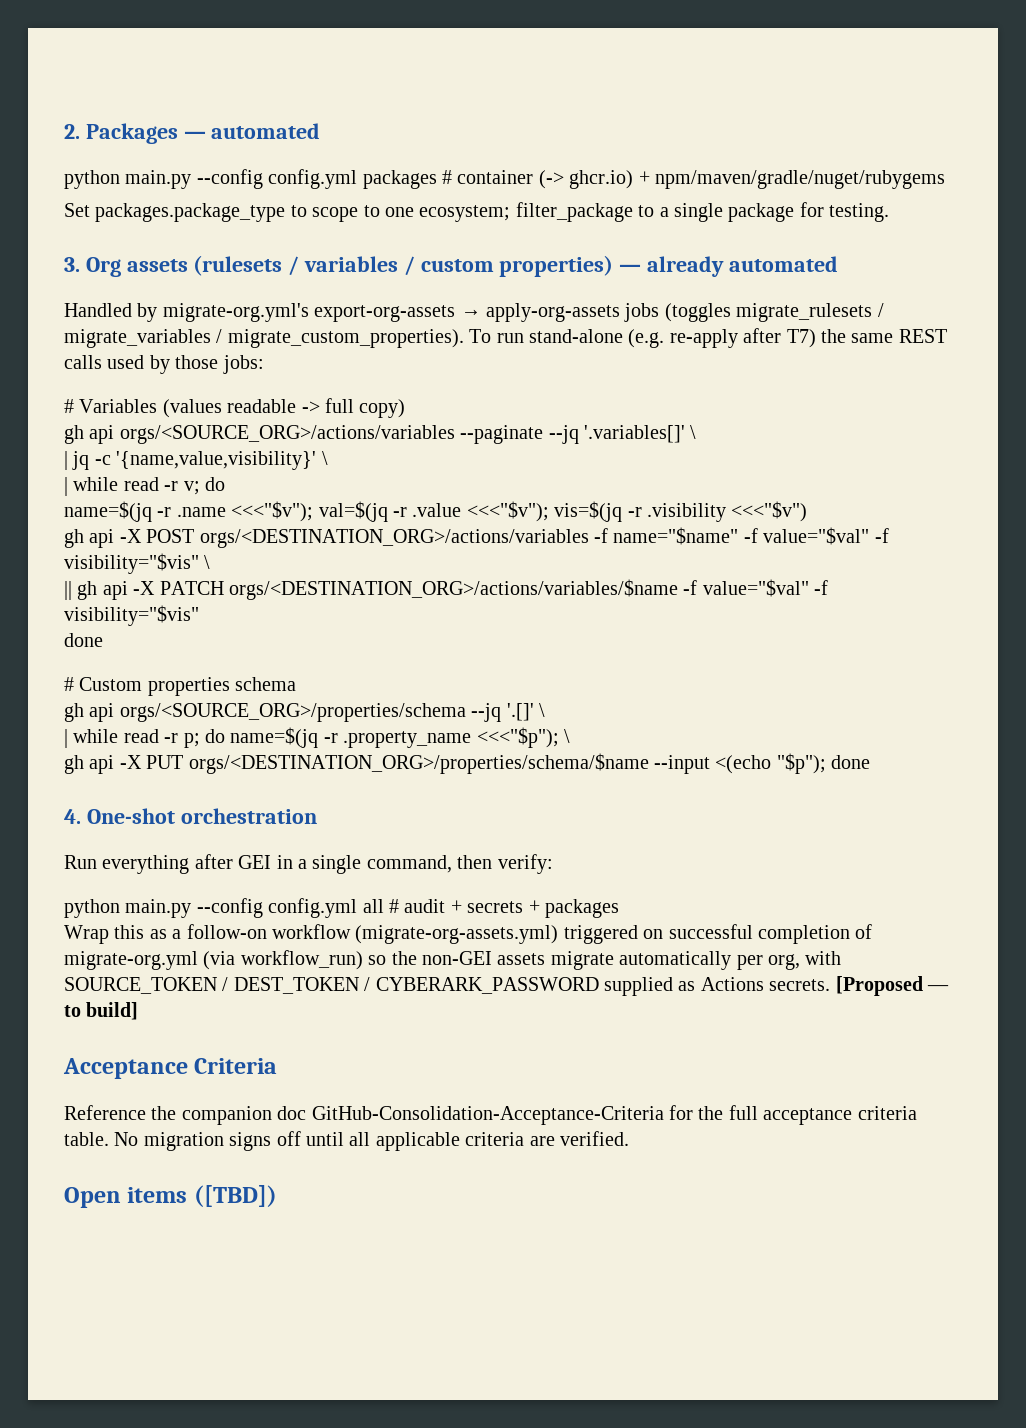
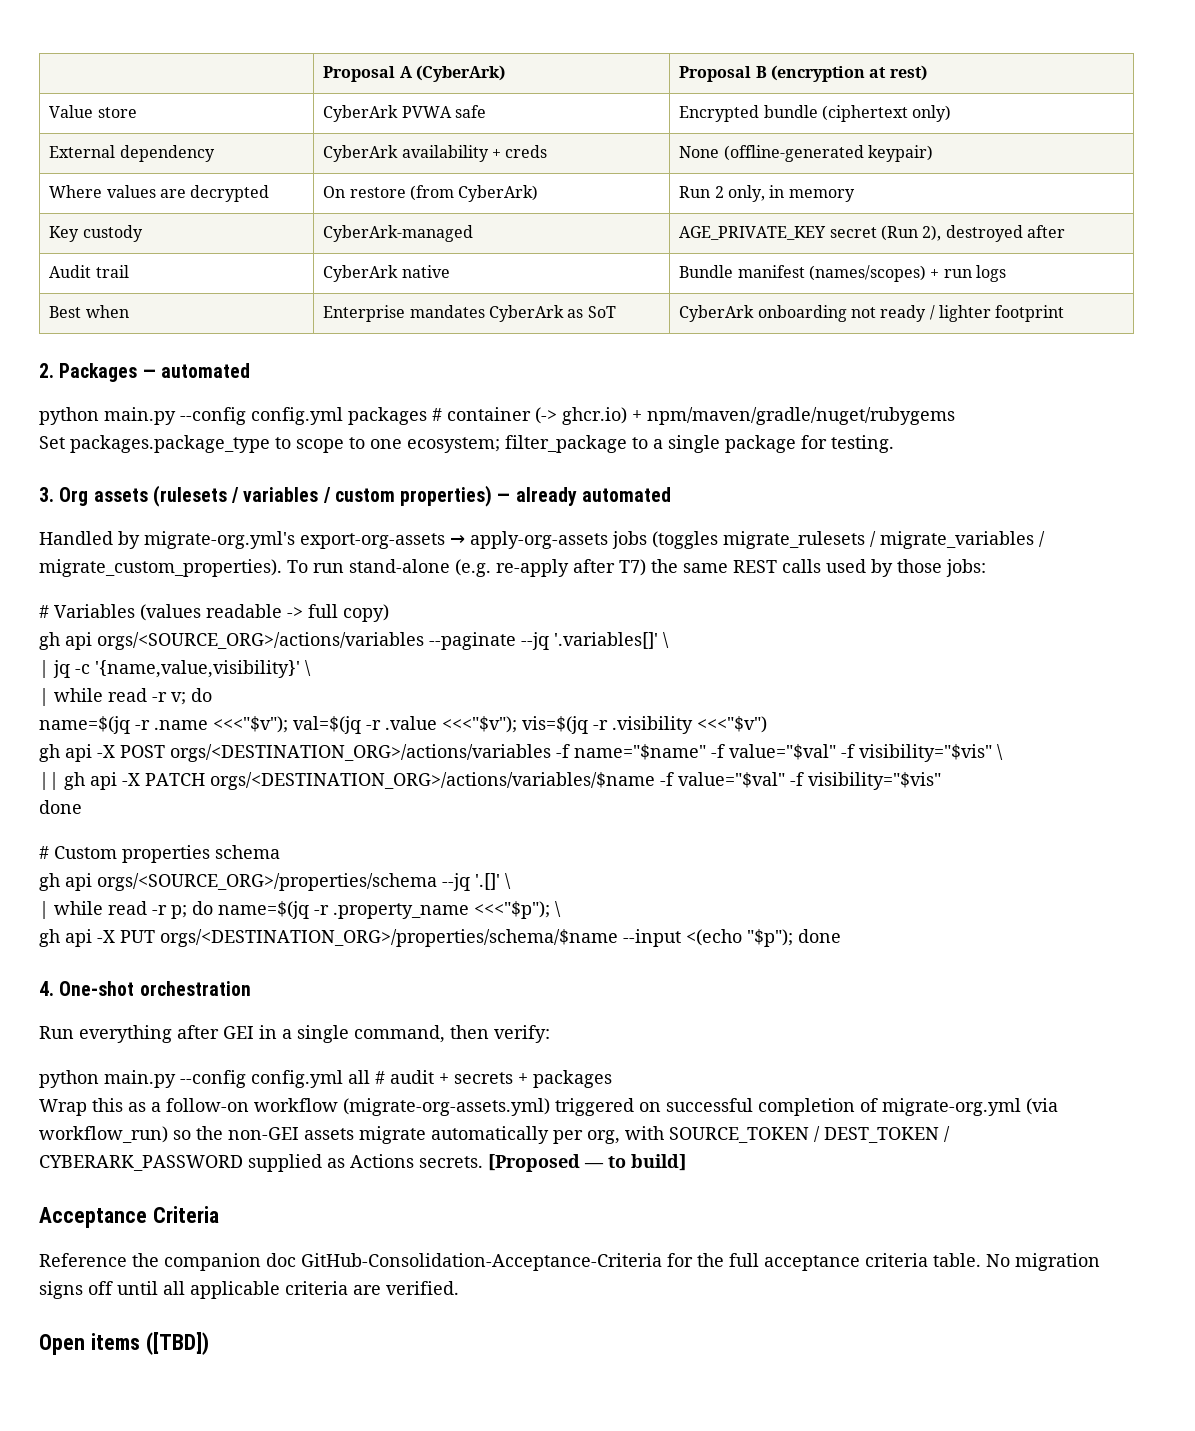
+ | Proposal A (CyberArk) | Proposal B (encryption at rest)
+ Value store | CyberArk PVWA safe | Encrypted bundle (ciphertext only)
+ External dependency | CyberArk availability + creds | None (offline-generated keypair)
+ Where values are decrypted | On restore (from CyberArk) | Run 2 only, in memory
+ Key custody | CyberArk-managed | AGE_PRIVATE_KEY secret (Run 2), destroyed after
+ Audit trail | CyberArk native | Bundle manifest (names/scopes) + run logs
+ Best when | Enterprise mandates CyberArk as SoT | CyberArk onboarding not ready / lighter footprint

